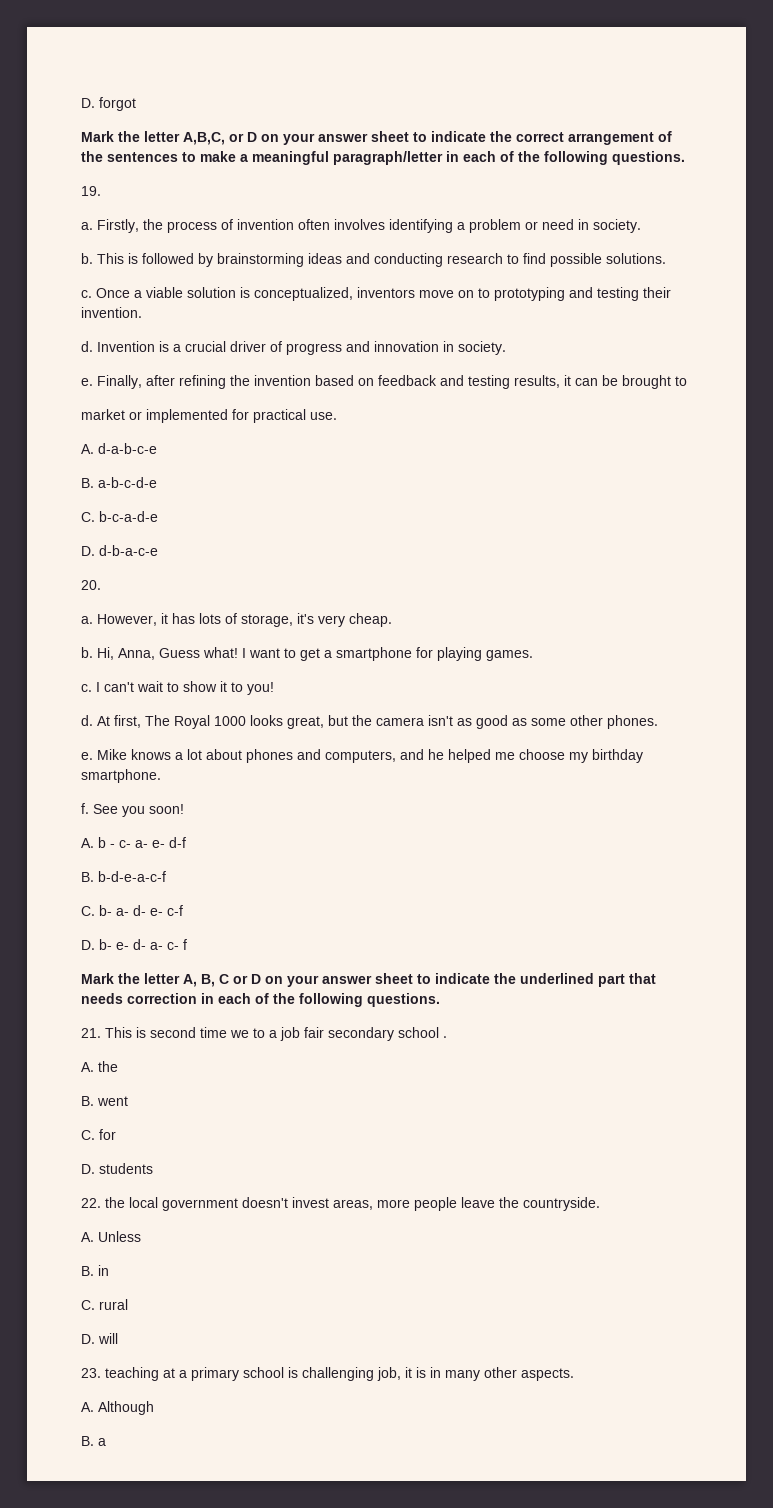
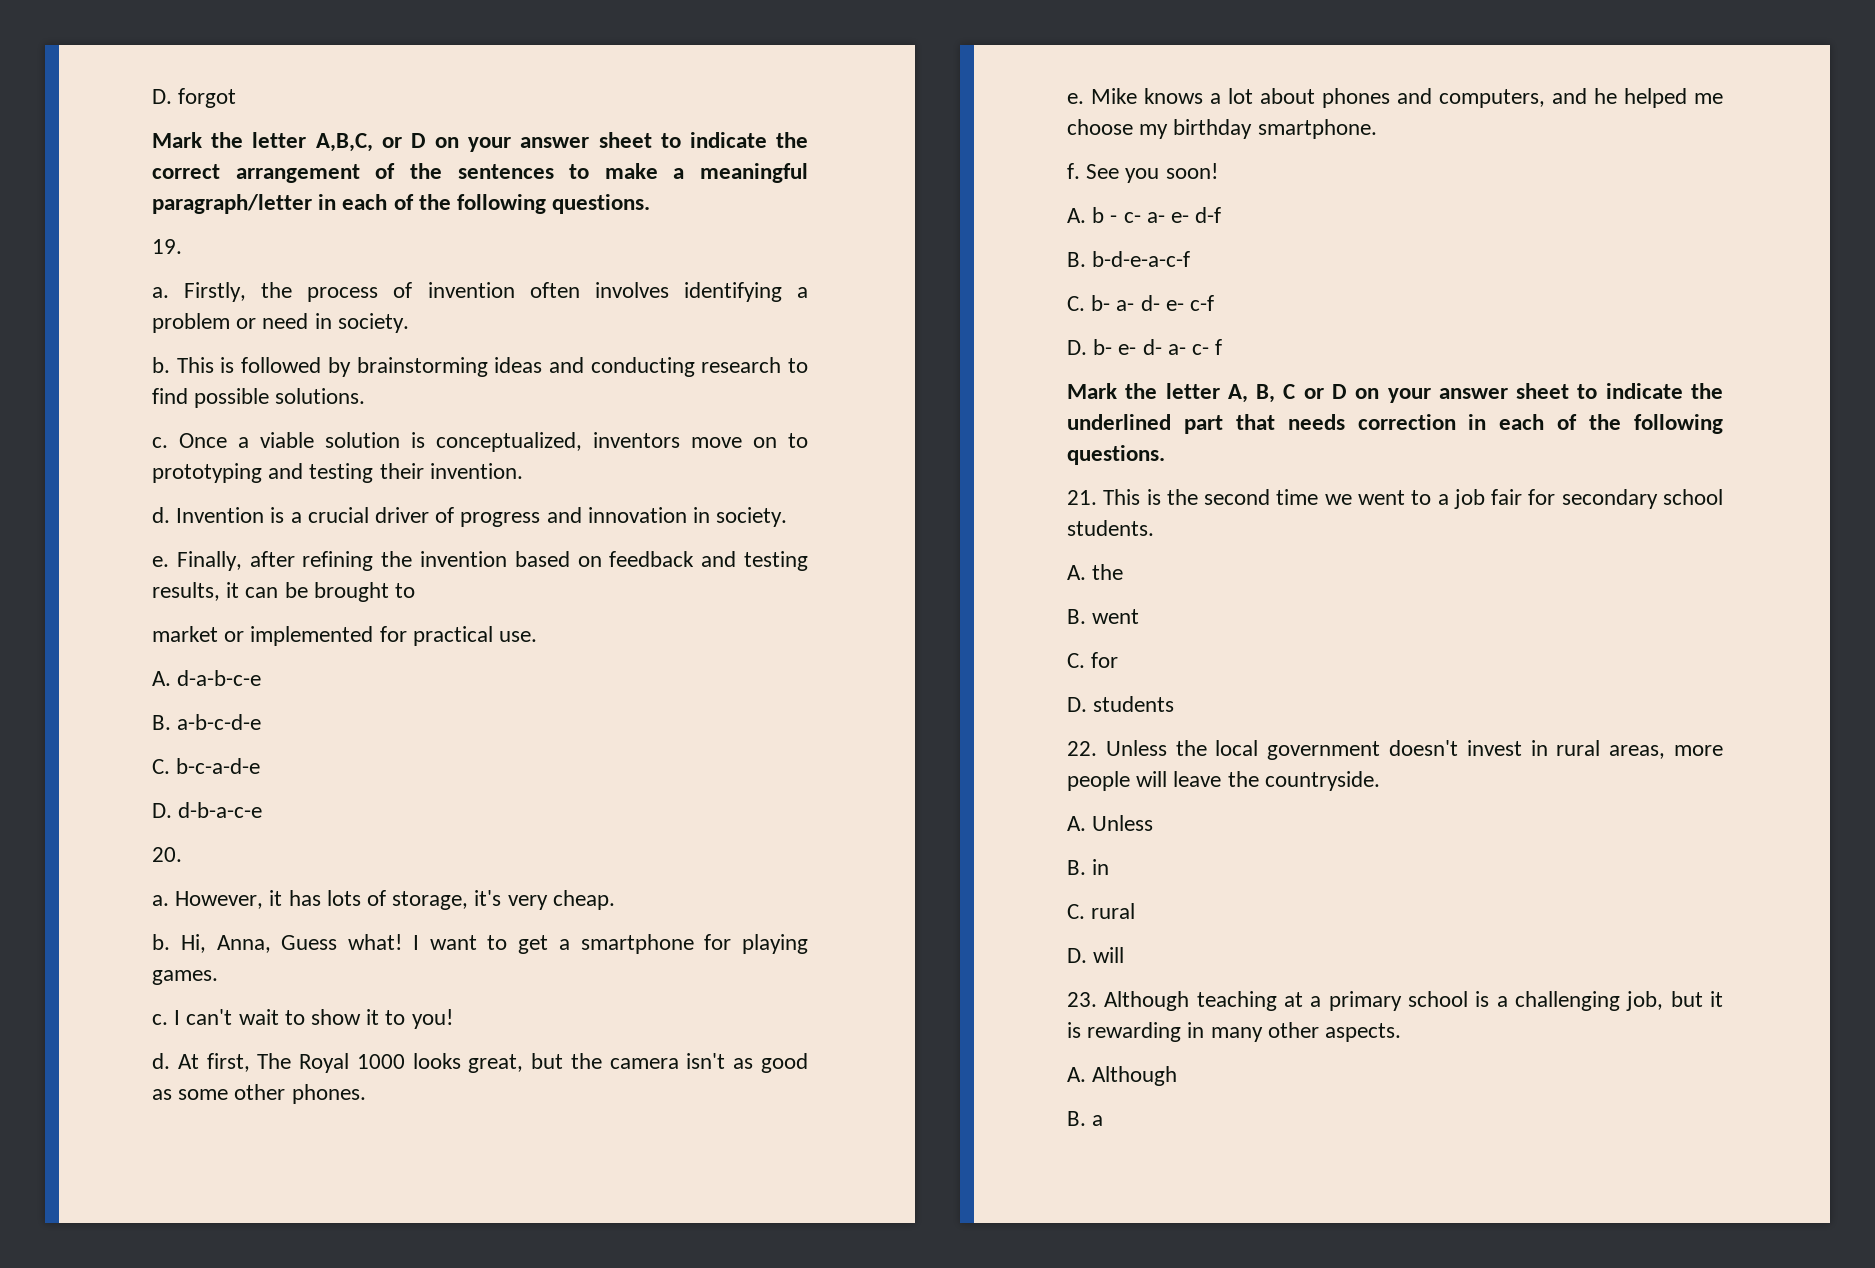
- 21. This is second time we to a job fair secondary school .
+ 21. This is the second time we went to a job fair for secondary school students.
- 22. the local government doesn't invest areas, more people leave the countryside.
+ 22. Unless the local government doesn't invest in rural areas, more people will leave the countryside.
- 23. teaching at a primary school is challenging job, it is in many other aspects.
+ 23. Although teaching at a primary school is a challenging job, but it is rewarding in many other aspects.

